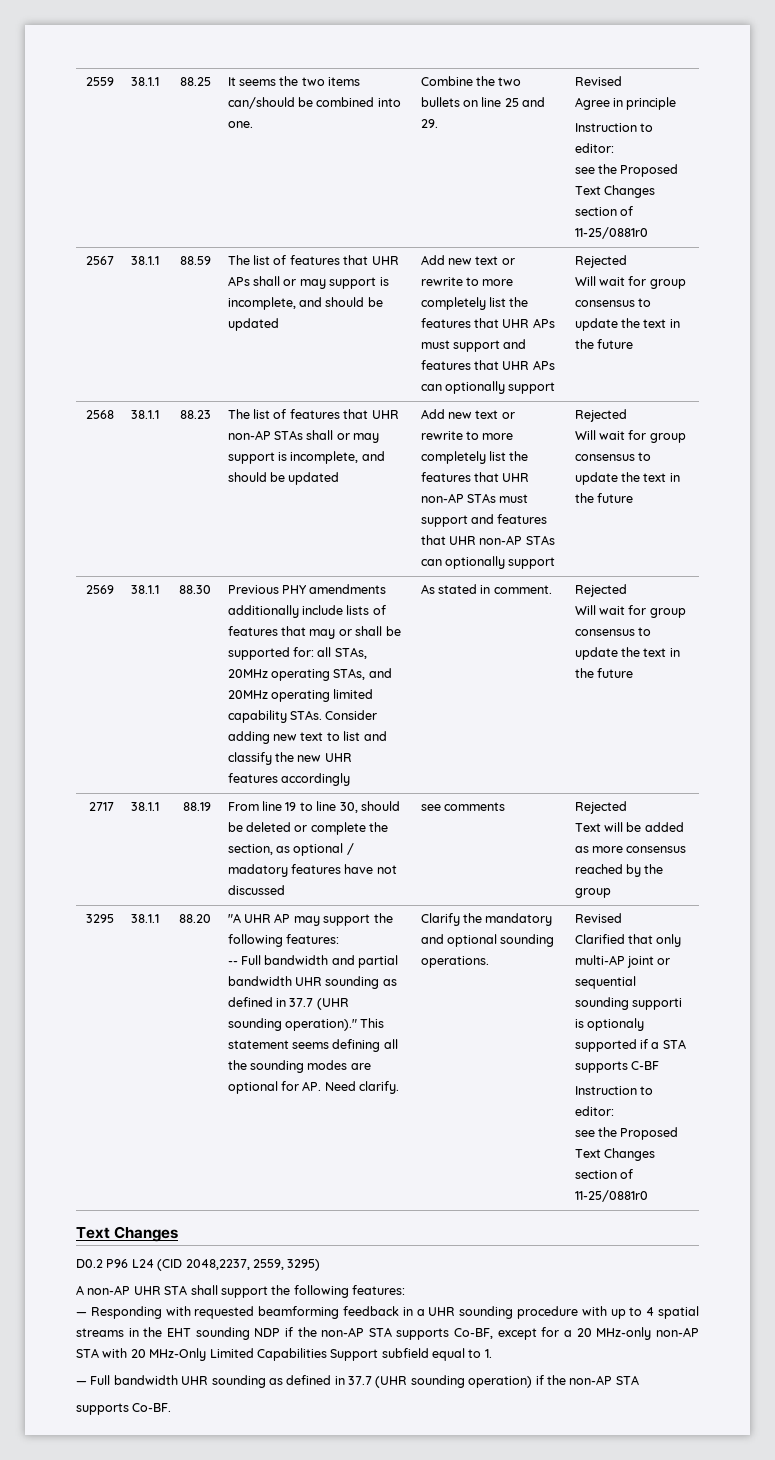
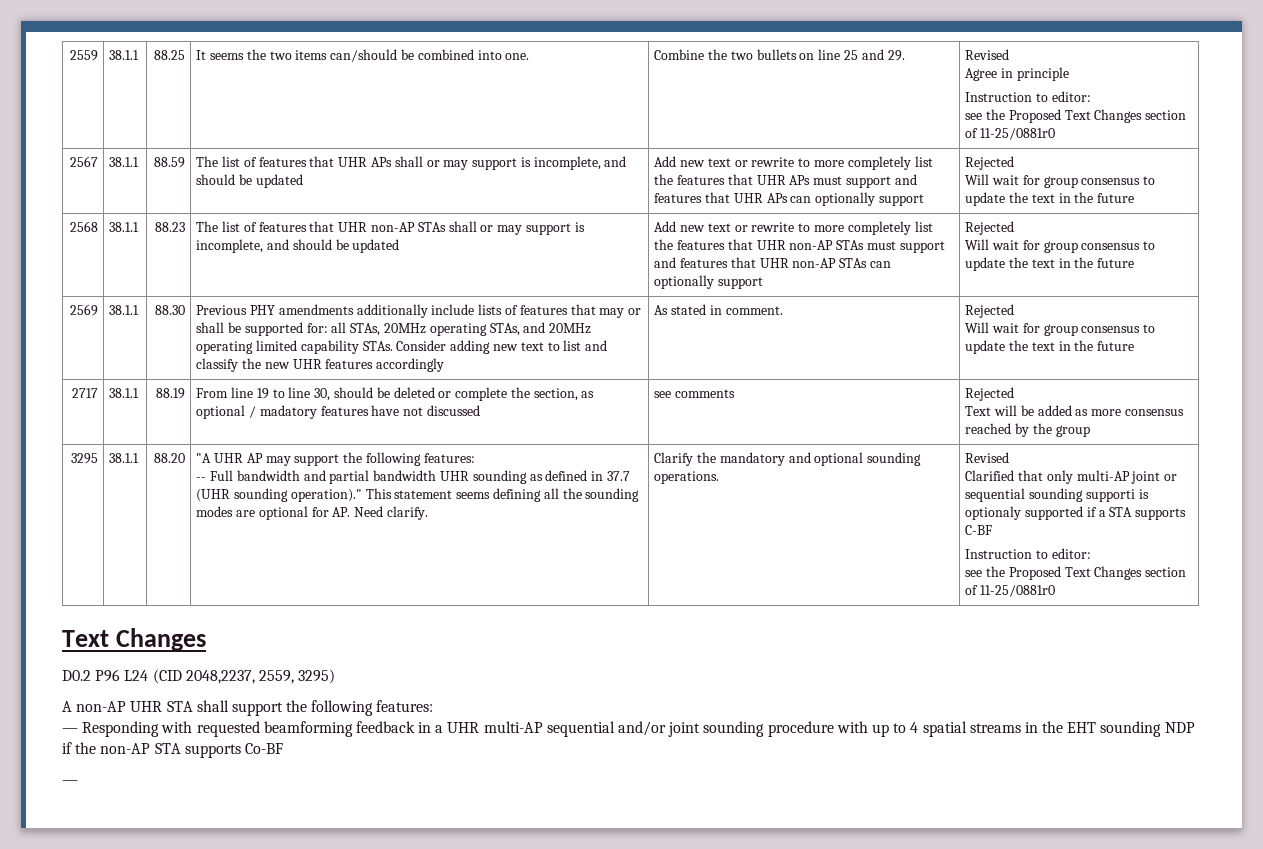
- — Responding with requested beamforming feedback in a UHR sounding procedure with up to 4 spatial streams in the EHT sounding NDP if the non-AP STA supports Co-BF, except for a 20 MHz-only non-AP STA with 20 MHz-Only Limited Capabilities Support subfield equal to 1.
- — Full bandwidth UHR sounding as defined in 37.7 (UHR sounding operation) if the non-AP STA
- supports Co-BF.
+ — Responding with requested beamforming feedback in a UHR multi-AP sequential and/or joint sounding procedure with up to 4 spatial streams in the EHT sounding NDP if the non-AP STA supports Co-BF
+ —

